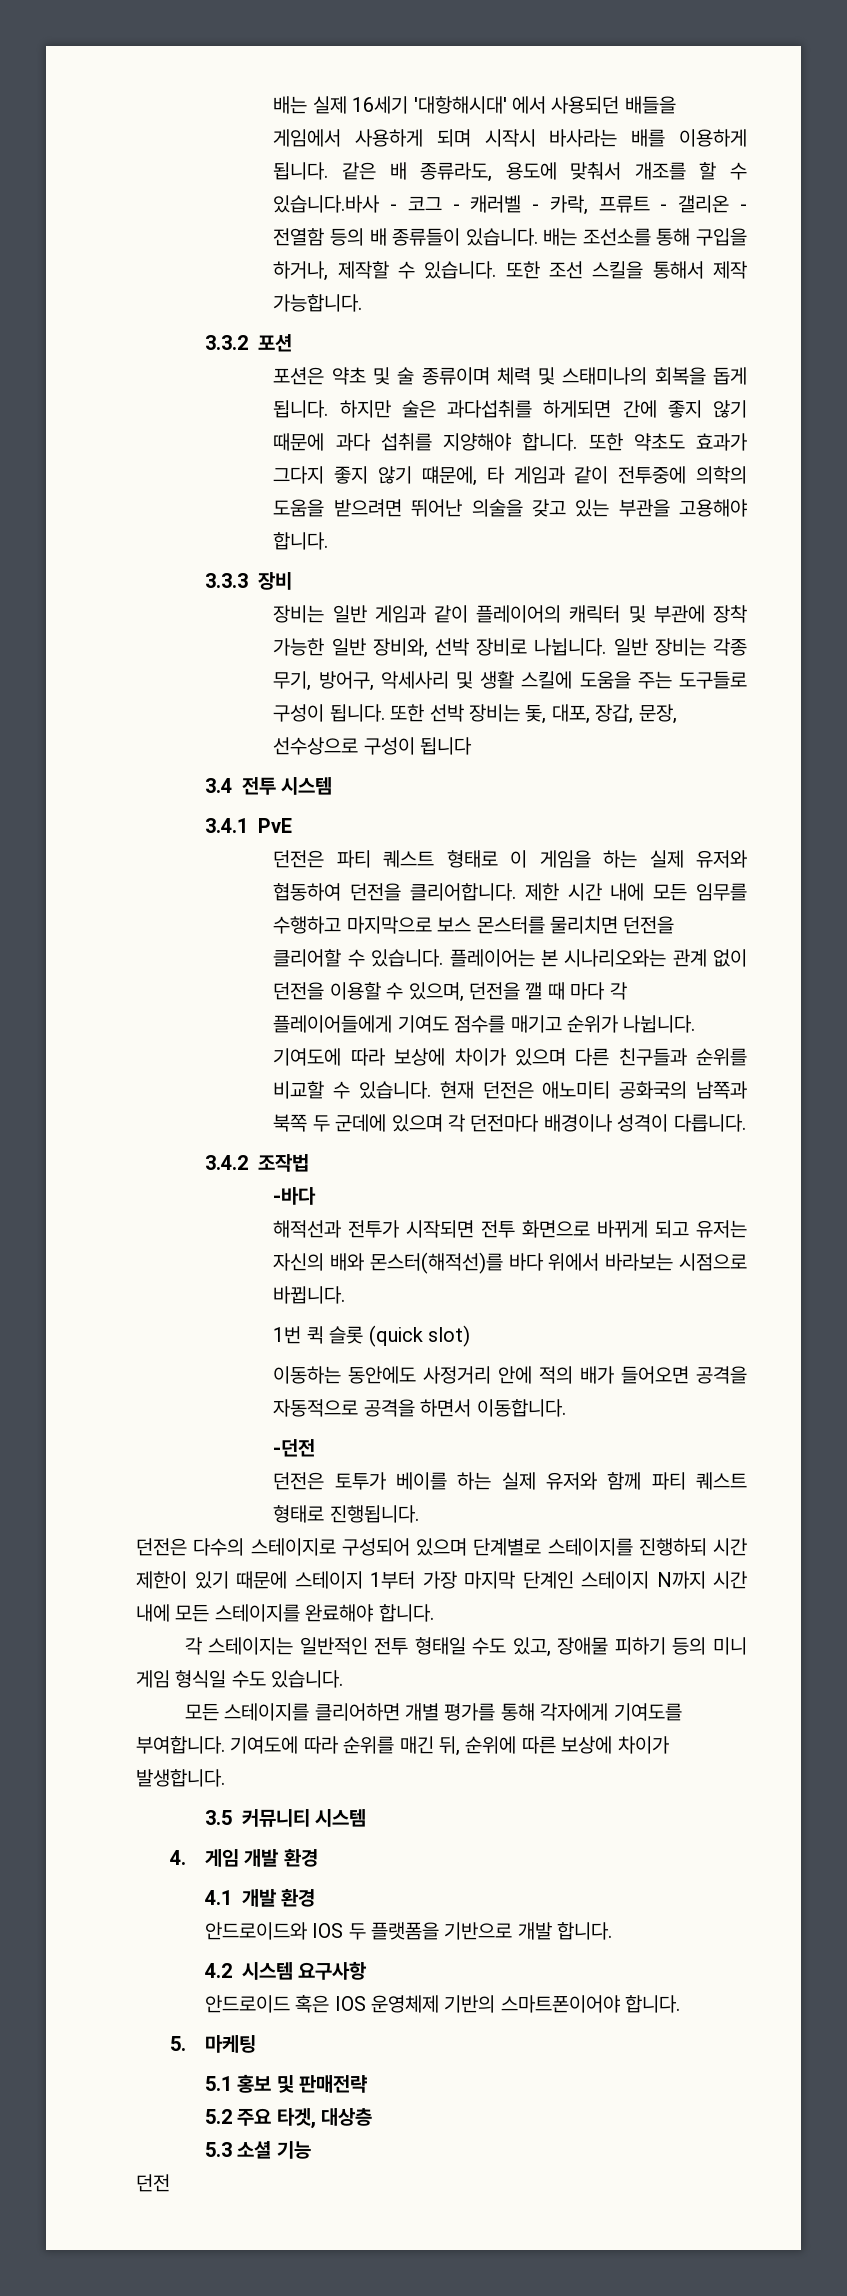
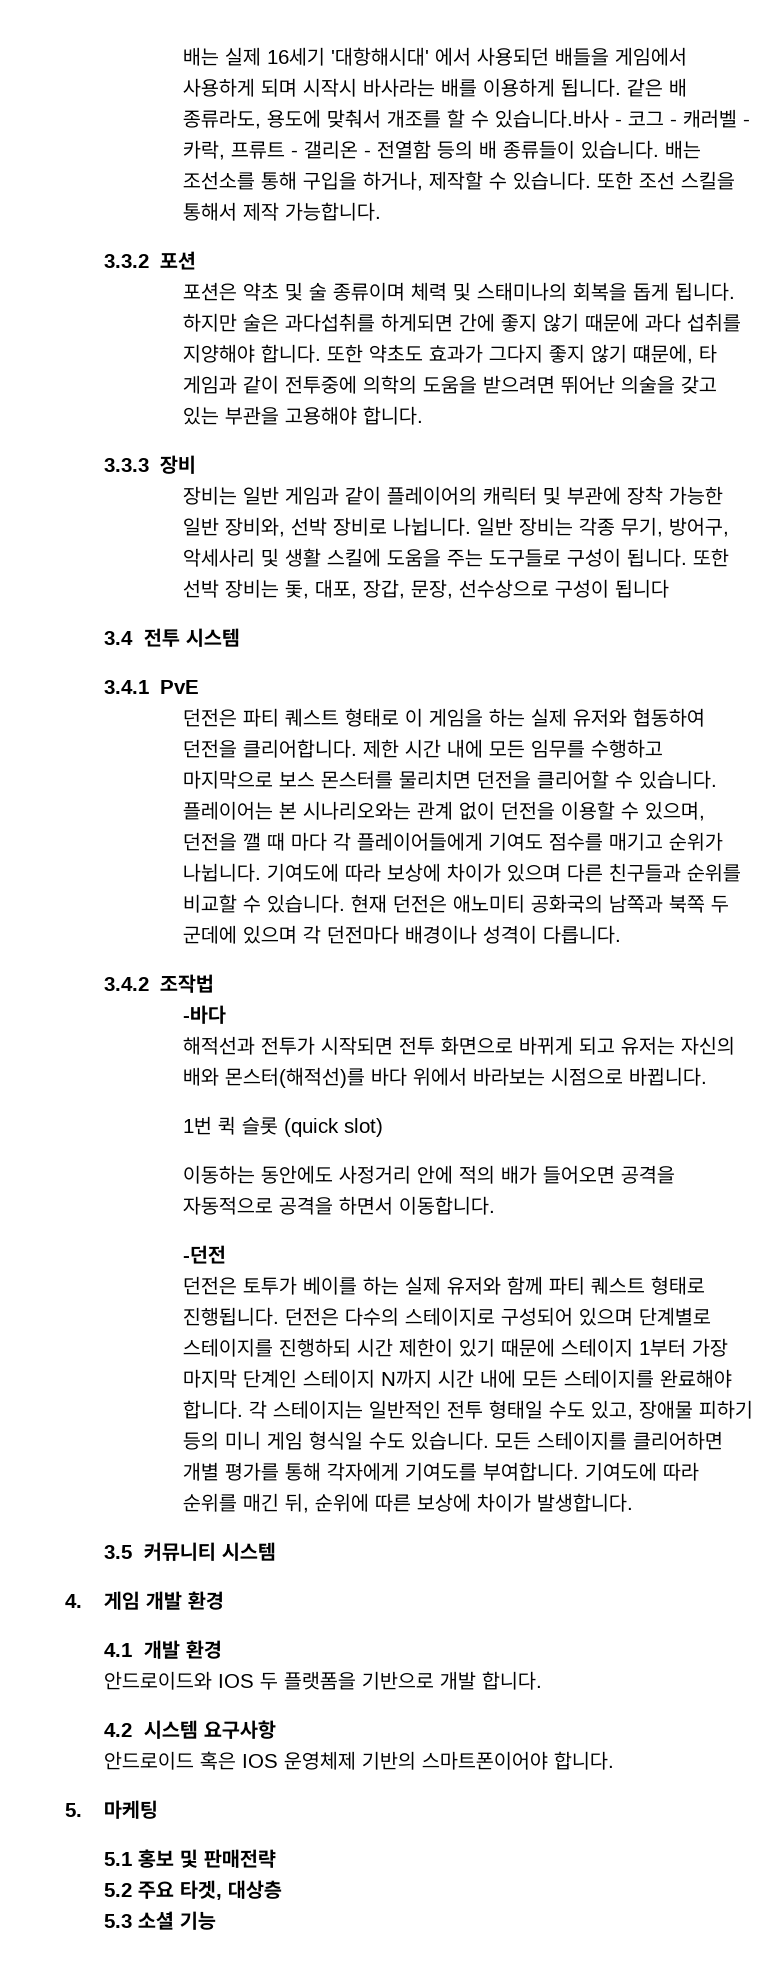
- 던전은 토투가 베이를 하는 실제 유저와 함께 파티 퀘스트 형태로 진행됩니다.
- 던전은 다수의 스테이지로 구성되어 있으며 단계별로 스테이지를 진행하되 시간 제한이 있기 때문에 스테이지 1부터 가장 마지막 단계인 스테이지 N까지 시간 내에 모든 스테이지를 완료해야 합니다.
- 각 스테이지는 일반적인 전투 형태일 수도 있고, 장애물 피하기 등의 미니 게임 형식일 수도 있습니다.
- 모든 스테이지를 클리어하면 개별 평가를 통해 각자에게 기여도를 부여합니다.
+ 던전은 토투가 베이를 하는 실제 유저와 함께 파티 퀘스트 형태로 진행됩니다. 던전은 다수의 스테이지로 구성되어 있으며 단계별로 스테이지를 진행하되 시간 제한이 있기 때문에 스테이지 1부터 가장 마지막 단계인 스테이지 N까지 시간 내에 모든 스테이지를 완료해야 합니다. 각 스테이지는 일반적인 전투 형태일 수도 있고, 장애물 피하기 등의 미니 게임 형식일 수도 있습니다. 모든 스테이지를 클리어하면 개별 평가를 통해 각자에게 기여도를 부여합니다.
- 던전

